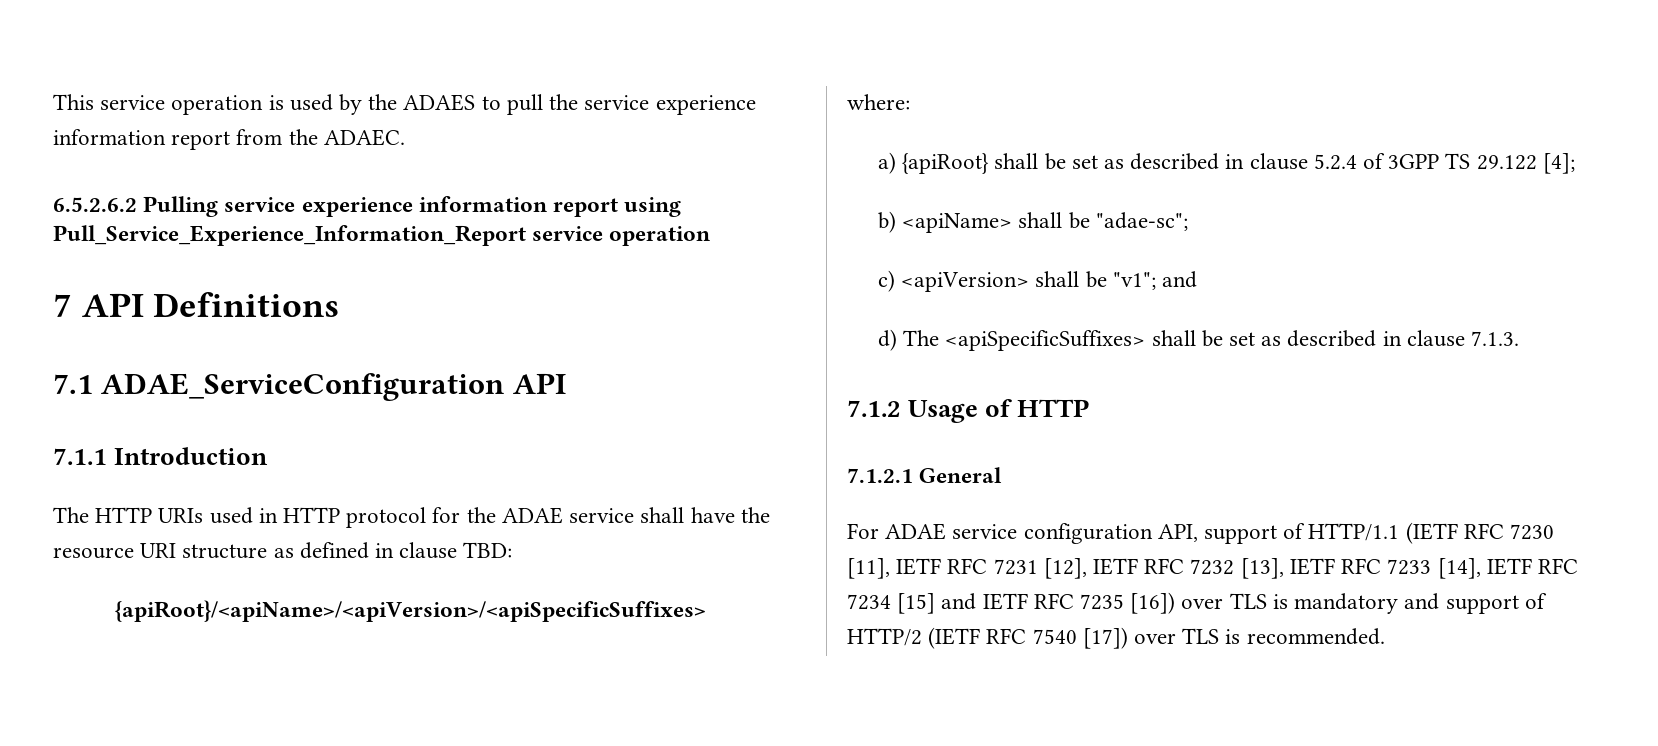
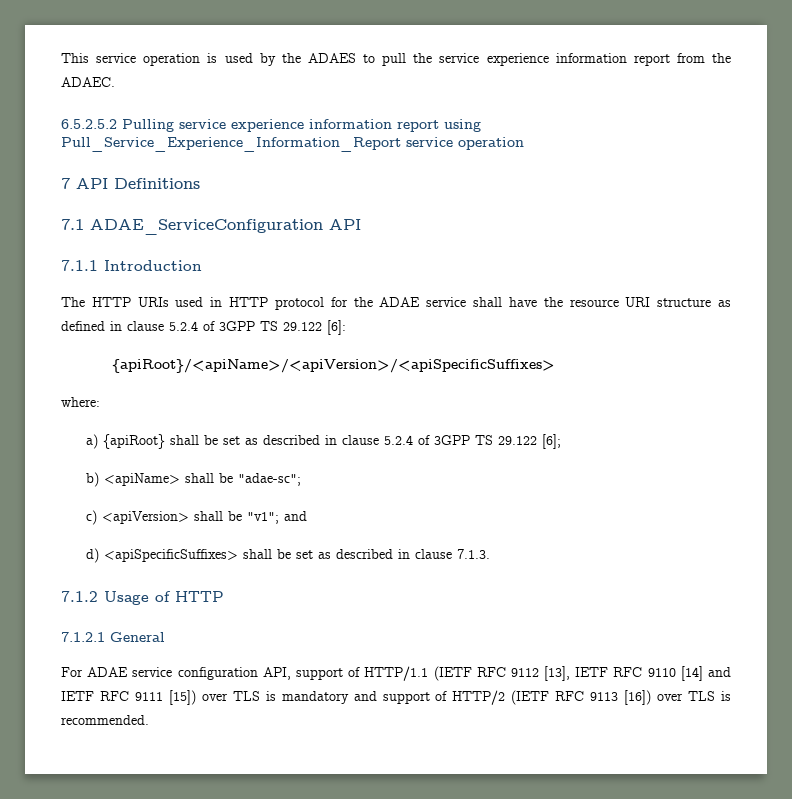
- 6.5.2.6.2 Pulling service experience information report using Pull_Service_Experience_Information_Report service operation
+ 6.5.2.5.2 Pulling service experience information report using Pull_Service_Experience_Information_Report service operation
- The HTTP URIs used in HTTP protocol for the ADAE service shall have the resource URI structure as defined in clause TBD:
+ The HTTP URIs used in HTTP protocol for the ADAE service shall have the resource URI structure as defined in clause 5.2.4 of 3GPP TS 29.122 [6]:
- a) {apiRoot} shall be set as described in clause 5.2.4 of 3GPP TS 29.122 [4];
+ a) {apiRoot} shall be set as described in clause 5.2.4 of 3GPP TS 29.122 [6];
- d) The <apiSpecificSuffixes> shall be set as described in clause 7.1.3.
+ d) <apiSpecificSuffixes> shall be set as described in clause 7.1.3.
- For ADAE service configuration API, support of HTTP/1.1 (IETF RFC 7230 [11], IETF RFC 7231 [12], IETF RFC 7232 [13], IETF RFC 7233 [14], IETF RFC 7234 [15] and IETF RFC 7235 [16]) over TLS is mandatory and support of HTTP/2 (IETF RFC 7540 [17]) over TLS is recommended.
+ For ADAE service configuration API, support of HTTP/1.1 (IETF RFC 9112 [13], IETF RFC 9110 [14] and IETF RFC 9111 [15]) over TLS is mandatory and support of HTTP/2 (IETF RFC 9113 [16]) over TLS is recommended.

